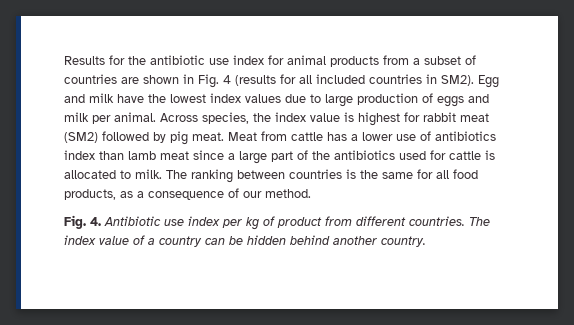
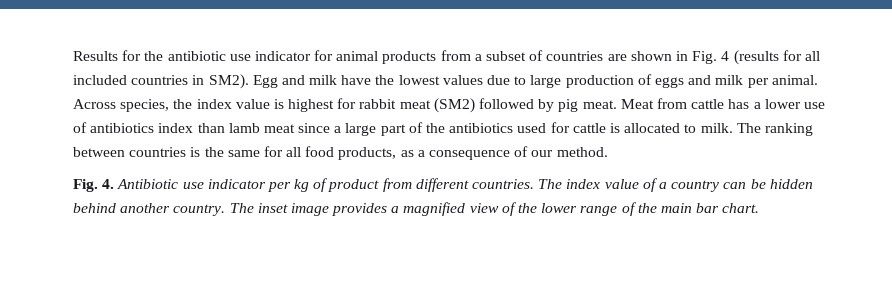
- Results for the antibiotic use index for animal products from a subset of countries are shown in Fig. 4 (results for all included countries in SM2).
+ Results for the antibiotic use indicator for animal products from a subset of countries are shown in Fig. 4 (results for all included countries in SM2).
- Egg and milk have the lowest index values due to large production of eggs and milk per animal.
+ Egg and milk have the lowest values due to large production of eggs and milk per animal.
- Fig. 4. Antibiotic use index per kg of product from different countries.
+ Fig. 4. Antibiotic use indicator per kg of product from different countries.
+ The inset image provides a magnified view of the lower range of the main bar chart.

